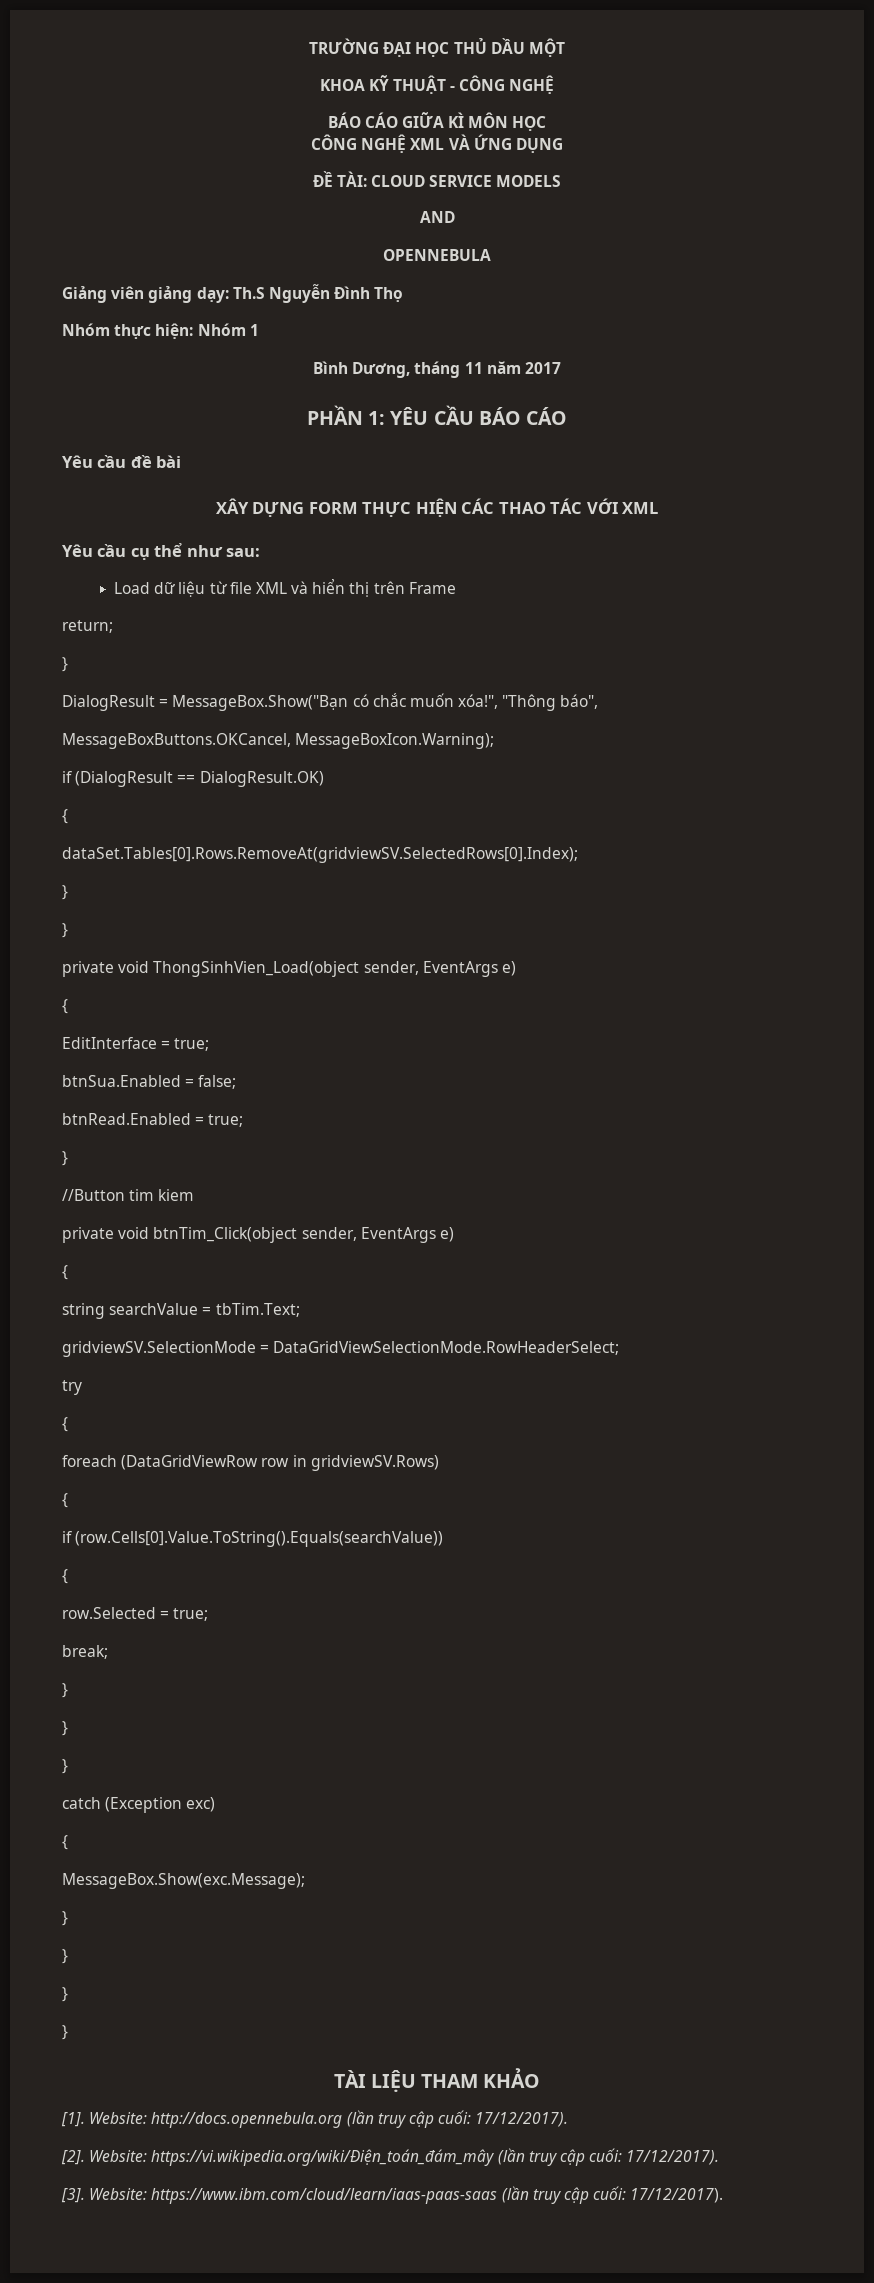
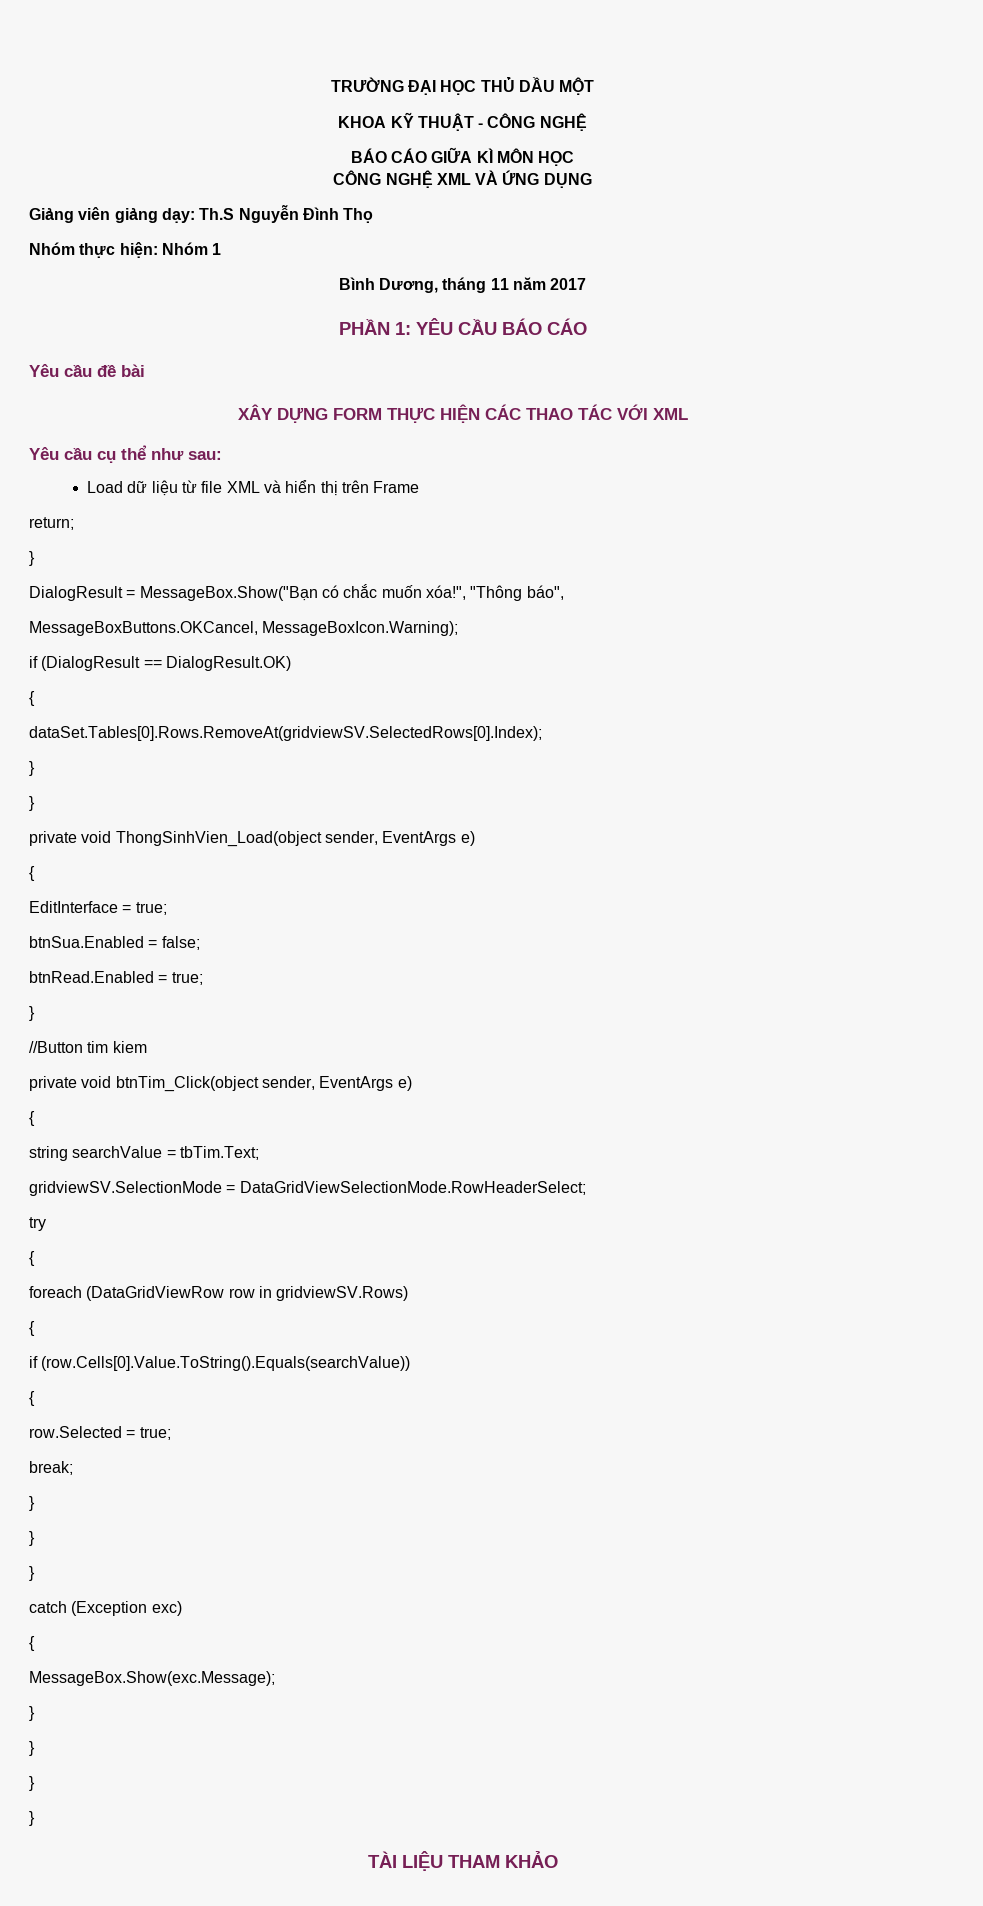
- ĐỀ TÀI: CLOUD SERVICE MODELS
- AND
- OPENNEBULA
- [1]. Website: http://docs.opennebula.org (lần truy cập cuối: 17/12/2017).
- [2]. Website: https://vi.wikipedia.org/wiki/Điện_toán_đám_mây (lần truy cập cuối: 17/12/2017).
- [3]. Website: https://www.ibm.com/cloud/learn/iaas-paas-saas (lần truy cập cuối: 17/12/2017).

